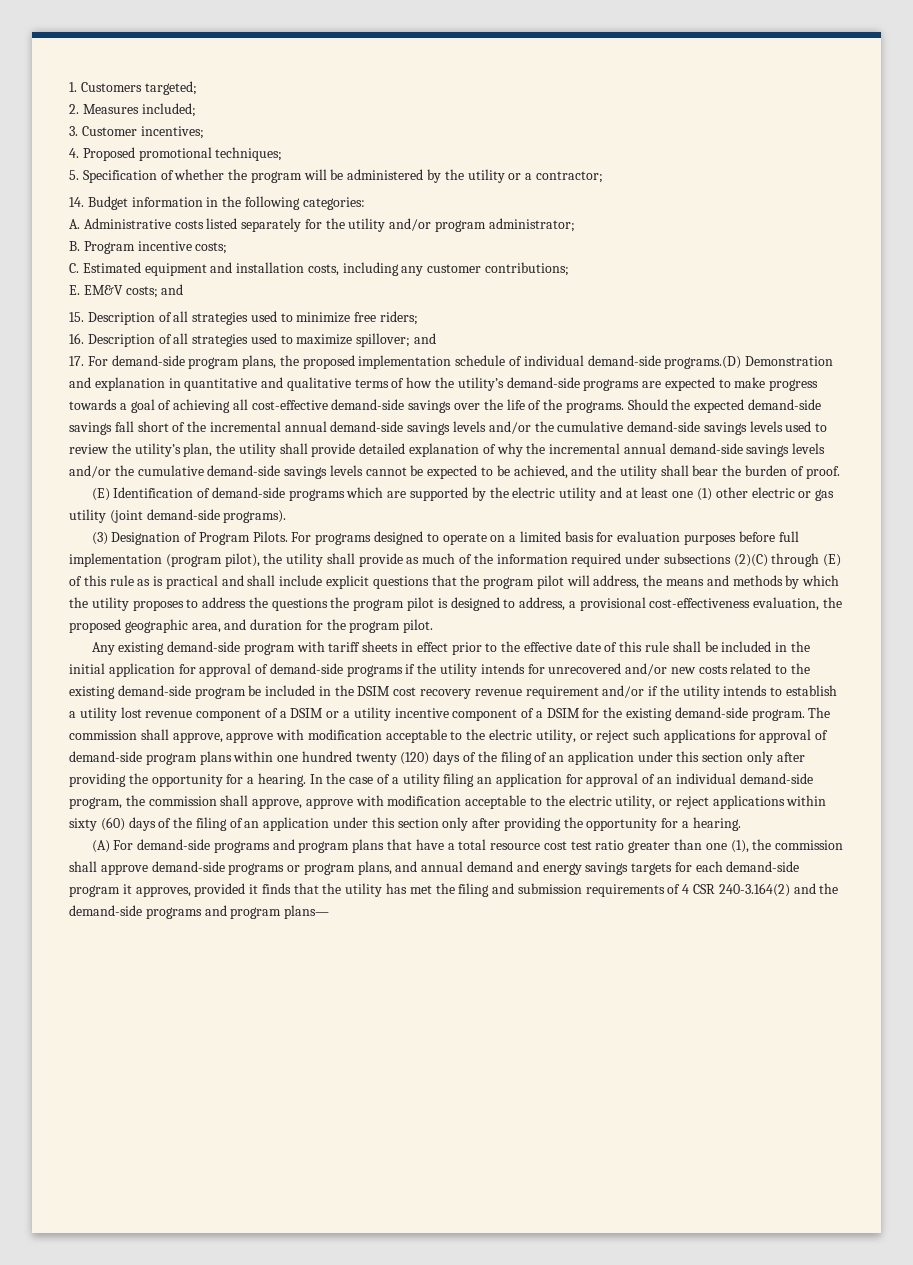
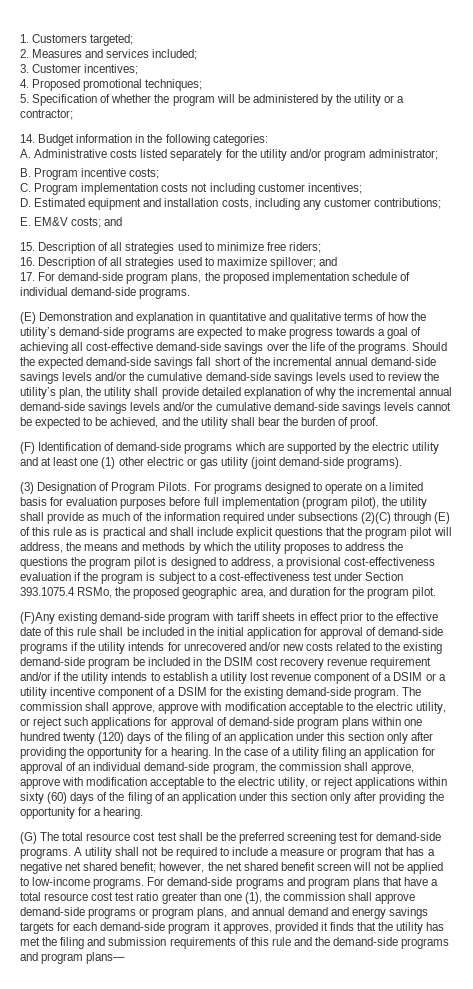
- 2. Measures included;
+ 2. Measures and services included;
- C. Estimated equipment and installation costs, including any customer contributions;
+ C. Program implementation costs not including customer incentives;
+ D. Estimated equipment and installation costs, including any customer contributions;
- 17. For demand-side program plans, the proposed implementation schedule of individual demand-side programs.(D) Demonstration and explanation in quantitative and qualitative terms of how the utility’s demand-side programs are expected to make progress towards a goal of achieving all cost-effective demand-side savings over the life of the programs.
+ 17. For demand-side program plans, the proposed implementation schedule of individual demand-side programs.
+ (E) Demonstration and explanation in quantitative and qualitative terms of how the utility’s demand-side programs are expected to make progress towards a goal of achieving all cost-effective demand-side savings over the life of the programs.
- (E) Identification of demand-side programs which are supported by the electric utility and at least one (1) other electric or gas utility (joint demand-side programs).
+ (F) Identification of demand-side programs which are supported by the electric utility and at least one (1) other electric or gas utility (joint demand-side programs).
- For programs designed to operate on a limited basis for evaluation purposes before full implementation (program pilot), the utility shall provide as much of the information required under subsections (2)(C) through (E) of this rule as is practical and shall include explicit questions that the program pilot will address, the means and methods by which the utility proposes to address the questions the program pilot is designed to address, a provisional cost-effectiveness evaluation, the proposed geographic area, and duration for the program pilot.
+ For programs designed to operate on a limited basis for evaluation purposes before full implementation (program pilot), the utility shall provide as much of the information required under subsections (2)(C) through (E) of this rule as is practical and shall include explicit questions that the program pilot will address, the means and methods by which the utility proposes to address the questions the program pilot is designed to address, a provisional cost-effectiveness evaluation if the program is subject to a cost-effectiveness test under Section 393.1075.4 RSMo, the proposed geographic area, and duration for the program pilot.
- Any existing demand-side program with tariff sheets in effect prior to the effective date of this rule shall be included in the initial application for approval of demand-side programs if the utility intends for unrecovered and/or new costs related to the existing demand-side program be included in the DSIM cost recovery revenue requirement and/or if the utility intends to establish a utility lost revenue component of a DSIM or a utility incentive component of a DSIM for the existing demand-side program.
+ (F)Any existing demand-side program with tariff sheets in effect prior to the effective date of this rule shall be included in the initial application for approval of demand-side programs if the utility intends for unrecovered and/or new costs related to the existing demand-side program be included in the DSIM cost recovery revenue requirement and/or if the utility intends to establish a utility lost revenue component of a DSIM or a utility incentive component of a DSIM for the existing demand-side program.
- (A) For demand-side programs and program plans that have a total resource cost test ratio greater than one (1), the commission shall approve demand-side programs or program plans, and annual demand and energy savings targets for each demand-side program it approves, provided it finds that the utility has met the filing and submission requirements of 4 CSR 240-3.164(2) and the demand-side programs and program plans—
+ (G) The total resource cost test shall be the preferred screening test for demand-side programs. A utility shall not be required to include a measure or program that has a negative net shared benefit; however, the net shared benefit screen will not be applied to low-income programs. For demand-side programs and program plans that have a total resource cost test ratio greater than one (1), the commission shall approve demand-side programs or program plans, and annual demand and energy savings targets for each demand-side program it approves, provided it finds that the utility has met the filing and submission requirements of this rule and the demand-side programs and program plans—

